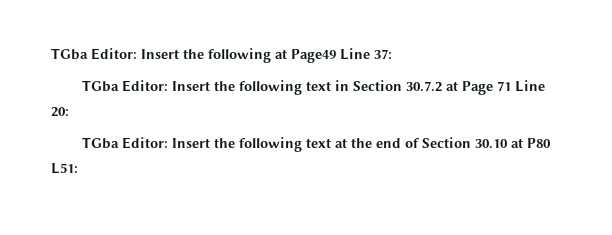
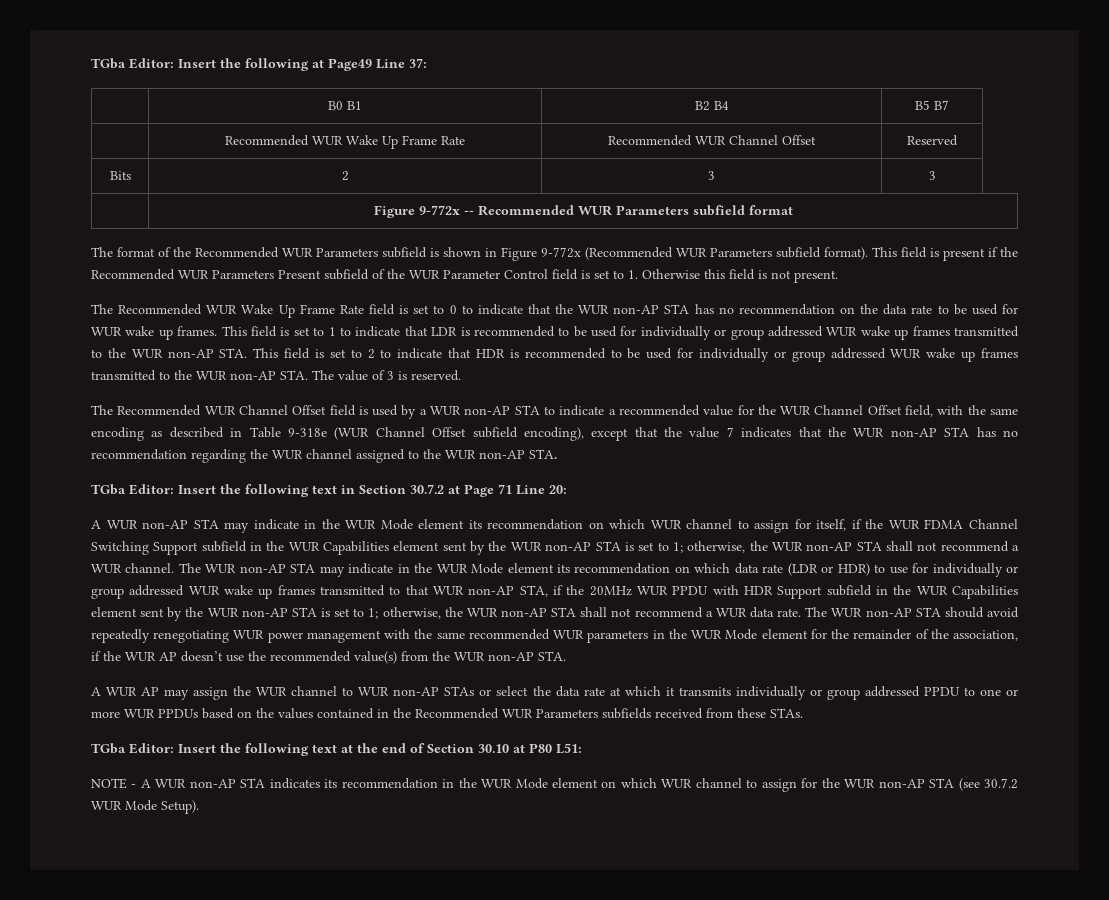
+ | B0 B1 | B2 B4 | B5 B7
+ | Recommended WUR Wake Up Frame Rate | Recommended WUR Channel Offset | Reserved
+ Bits | 2 | 3 | 3
+ | Figure 9-772x -- Recommended WUR Parameters subfield format
+ The format of the Recommended WUR Parameters subfield is shown in Figure 9-772x (Recommended WUR Parameters subfield format). This field is present if the Recommended WUR Parameters Present subfield of the WUR Parameter Control field is set to 1. Otherwise this field is not present.
+ The Recommended WUR Wake Up Frame Rate field is set to 0 to indicate that the WUR non-AP STA has no recommendation on the data rate to be used for WUR wake up frames. This field is set to 1 to indicate that LDR is recommended to be used for individually or group addressed WUR wake up frames transmitted to the WUR non-AP STA. This field is set to 2 to indicate that HDR is recommended to be used for individually or group addressed WUR wake up frames transmitted to the WUR non-AP STA. The value of 3 is reserved.
+ The Recommended WUR Channel Offset field is used by a WUR non-AP STA to indicate a recommended value for the WUR Channel Offset field, with the same encoding as described in Table 9-318e (WUR Channel Offset subfield encoding), except that the value 7 indicates that the WUR non-AP STA has no recommendation regarding the WUR channel assigned to the WUR non-AP STA.
+ A WUR non-AP STA may indicate in the WUR Mode element its recommendation on which WUR channel to assign for itself, if the WUR FDMA Channel Switching Support subfield in the WUR Capabilities element sent by the WUR non-AP STA is set to 1; otherwise, the WUR non-AP STA shall not recommend a WUR channel. The WUR non-AP STA may indicate in the WUR Mode element its recommendation on which data rate (LDR or HDR) to use for individually or group addressed WUR wake up frames transmitted to that WUR non-AP STA, if the 20MHz WUR PPDU with HDR Support subfield in the WUR Capabilities element sent by the WUR non-AP STA is set to 1; otherwise, the WUR non-AP STA shall not recommend a WUR data rate. The WUR non-AP STA should avoid repeatedly renegotiating WUR power management with the same recommended WUR parameters in the WUR Mode element for the remainder of the association, if the WUR AP doesn’t use the recommended value(s) from the WUR non-AP STA.
+ A WUR AP may assign the WUR channel to WUR non-AP STAs or select the data rate at which it transmits individually or group addressed PPDU to one or more WUR PPDUs based on the values contained in the Recommended WUR Parameters subfields received from these STAs.
+ NOTE - A WUR non-AP STA indicates its recommendation in the WUR Mode element on which WUR channel to assign for the WUR non-AP STA (see 30.7.2 WUR Mode Setup).

